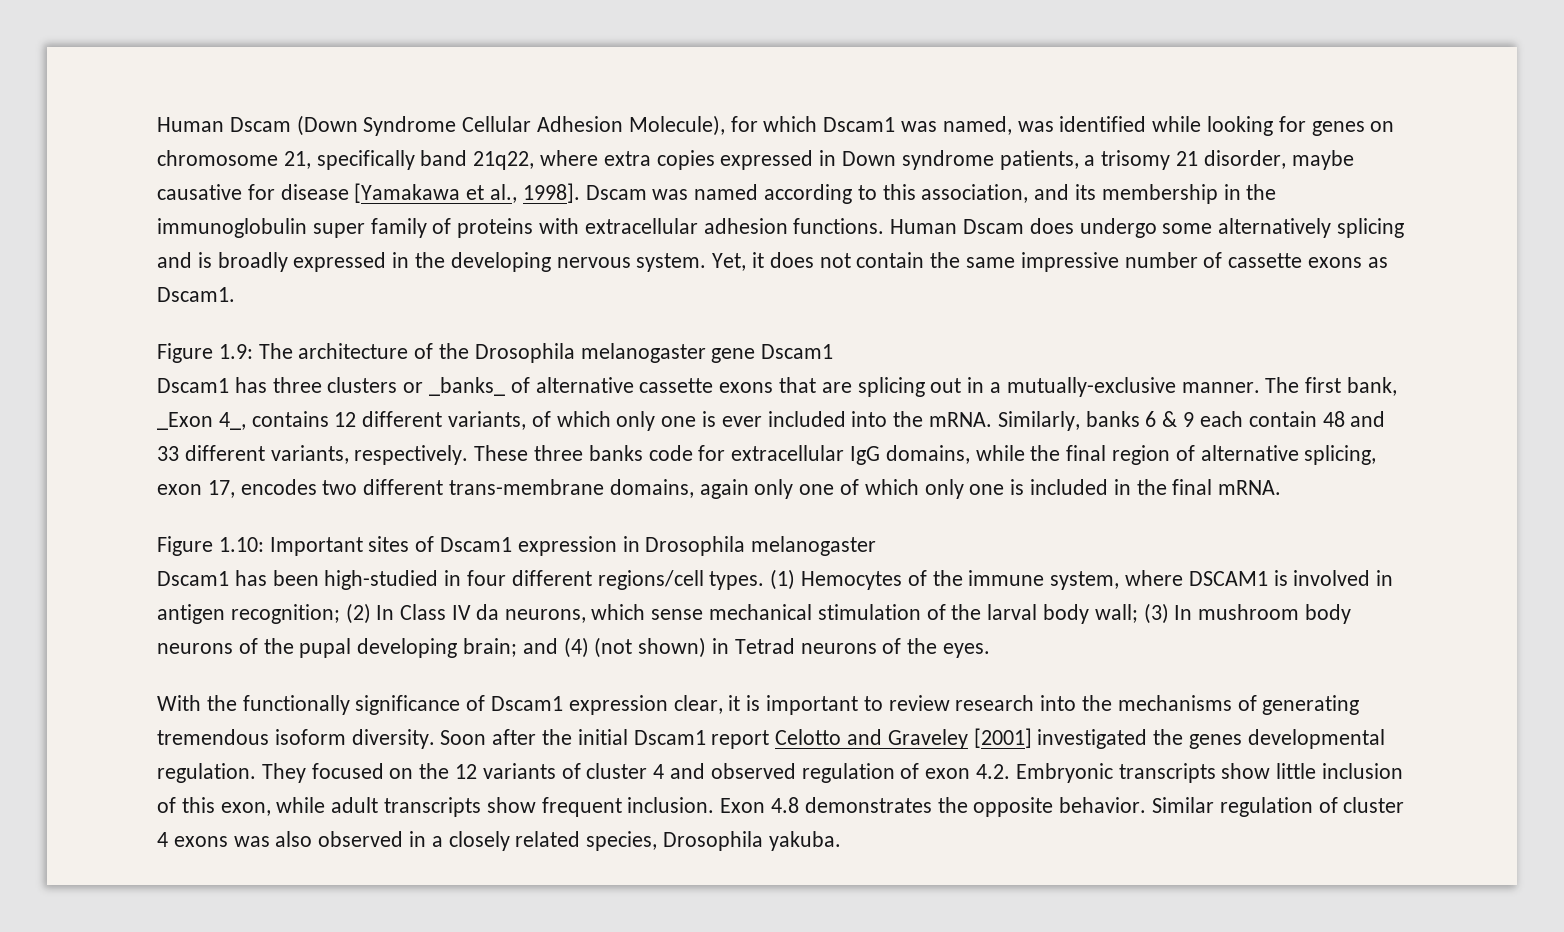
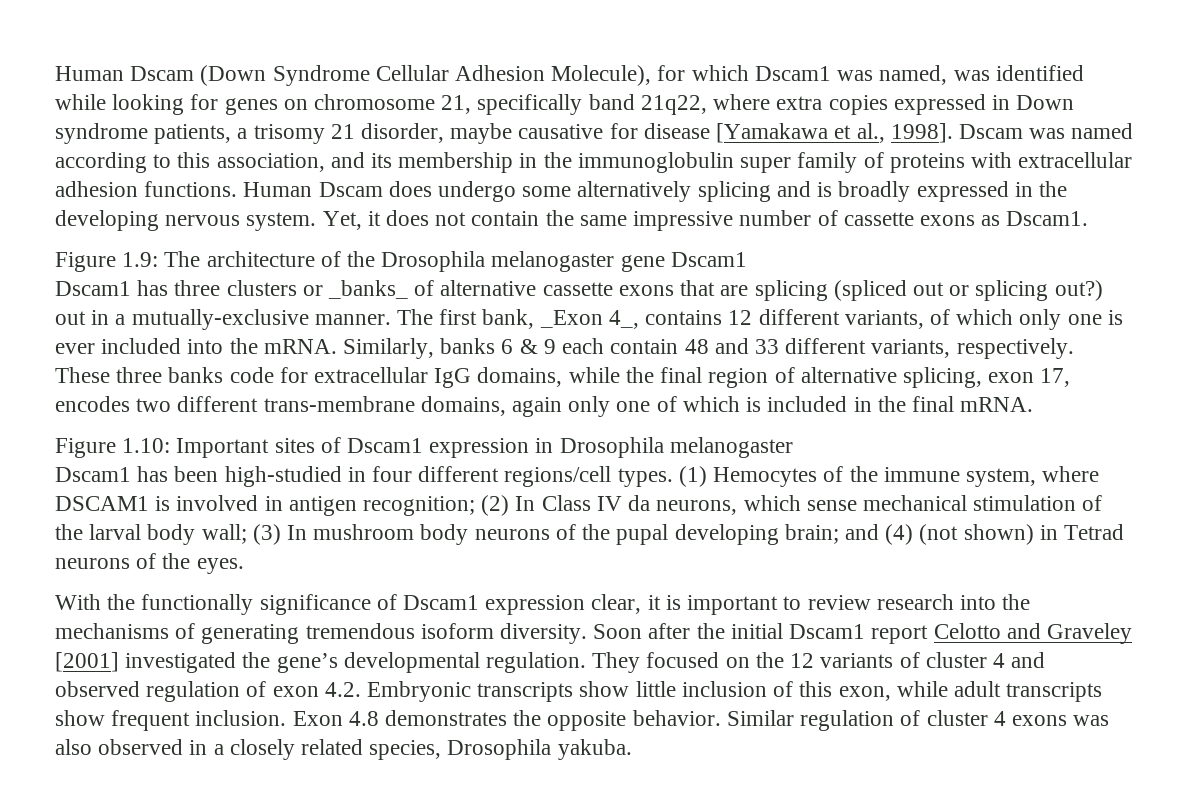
- Dscam1 has three clusters or _banks_ of alternative cassette exons that are splicing out in a mutually-exclusive manner.
+ Dscam1 has three clusters or _banks_ of alternative cassette exons that are splicing (spliced out or splicing out?) out in a mutually-exclusive manner.
- These three banks code for extracellular IgG domains, while the final region of alternative splicing, exon 17, encodes two different trans-membrane domains, again only one of which only one is included in the final mRNA.
+ These three banks code for extracellular IgG domains, while the final region of alternative splicing, exon 17, encodes two different trans-membrane domains, again only one of which is included in the final mRNA.
- Soon after the initial Dscam1 report Celotto and Graveley [2001] investigated the genes developmental regulation.
+ Soon after the initial Dscam1 report Celotto and Graveley [2001] investigated the gene’s developmental regulation.

